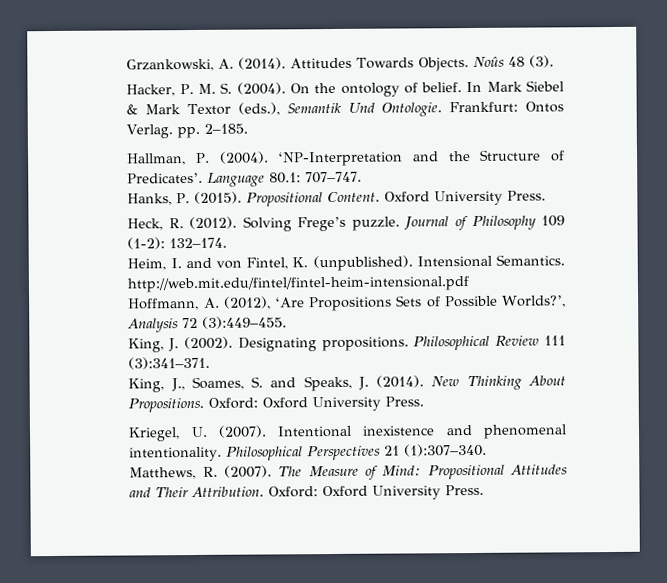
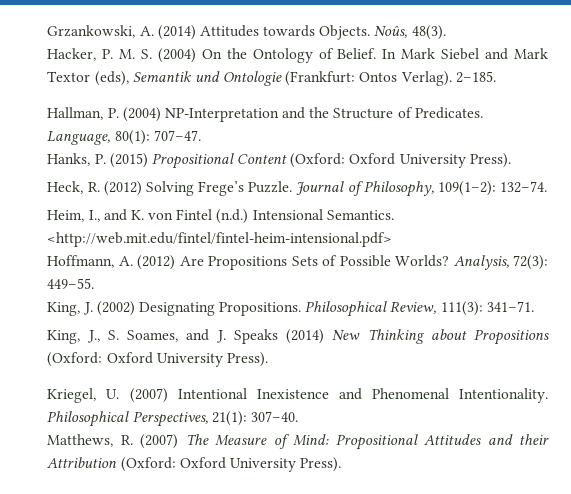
- Grzankowski, A. (2014). Attitudes Towards Objects. Noûs 48 (3).
+ Grzankowski, A. (2014) Attitudes towards Objects. Noûs, 48(3).
- Hacker, P. M. S. (2004). On the ontology of belief.
+ Hacker, P. M. S. (2004) On the Ontology of Belief.
- In Mark Siebel & Mark Textor (eds.), Semantik Und Ontologie. Frankfurt: Ontos Verlag. pp. 2–185.
+ In Mark Siebel and Mark Textor (eds), Semantik und Ontologie (Frankfurt: Ontos Verlag). 2–185.
- Hallman, P. (2004). ‘NP-Interpretation and the Structure of Predicates’. Language 80.1: 707–747.
- Hanks, P. (2015). Propositional Content. Oxford University Press.
+ Hallman, P. (2004) NP-Interpretation and the Structure of Predicates. Language, 80(1): 707–47.
+ Hanks, P. (2015) Propositional Content (Oxford: Oxford University Press).
- Heck, R. (2012). Solving Frege’s puzzle.
+ Heck, R. (2012) Solving Frege’s Puzzle.
- Journal of Philosophy 109 (1-2): 132–174.
- Heim, I. and von Fintel, K. (unpublished). Intensional Semantics. http://web.mit.edu/fintel/fintel-heim-intensional.pdf
+ Journal of Philosophy, 109(1–2): 132–74.
+ Heim, I., and K. von Fintel (n.d.) Intensional Semantics. <http://web.mit.edu/fintel/fintel-heim-intensional.pdf>
- Hoffmann, A. (2012), ‘Are Propositions Sets of Possible Worlds?’, Analysis 72 (3):449–455.
- King, J. (2002). Designating propositions. Philosophical Review 111 (3):341–371.
- King, J., Soames, S. and Speaks, J. (2014). New Thinking About Propositions. Oxford: Oxford University Press.
+ Hoffmann, A. (2012) Are Propositions Sets of Possible Worlds? Analysis, 72(3): 449–55.
+ King, J. (2002) Designating Propositions. Philosophical Review, 111(3): 341–71.
+ King, J., S. Soames, and J. Speaks (2014) New Thinking about Propositions (Oxford: Oxford University Press).
- Kriegel, U. (2007). Intentional inexistence and phenomenal intentionality. Philosophical Perspectives 21 (1):307–340.
+ Kriegel, U. (2007) Intentional Inexistence and Phenomenal Intentionality. Philosophical Perspectives, 21(1): 307–40.
- Matthews, R. (2007). The Measure of Mind: Propositional Attitudes and Their Attribution. Oxford: Oxford University Press.
+ Matthews, R. (2007) The Measure of Mind: Propositional Attitudes and their Attribution (Oxford: Oxford University Press).

